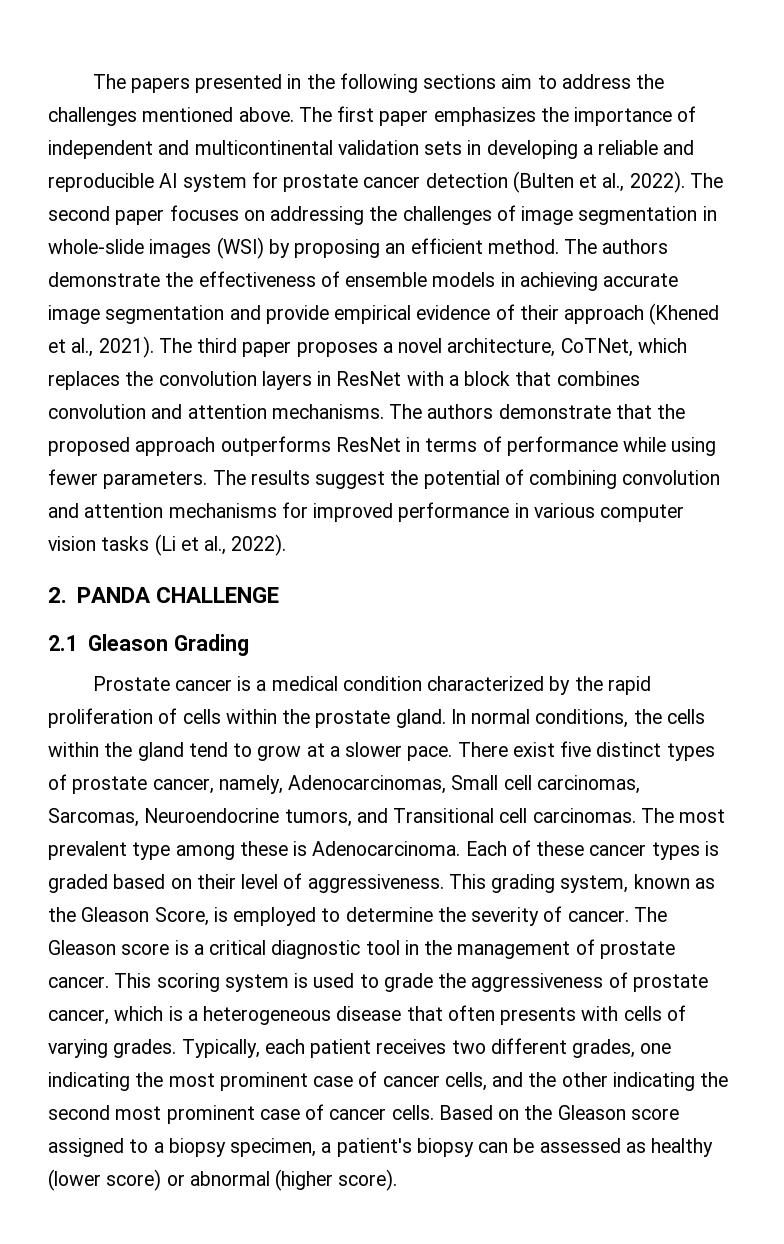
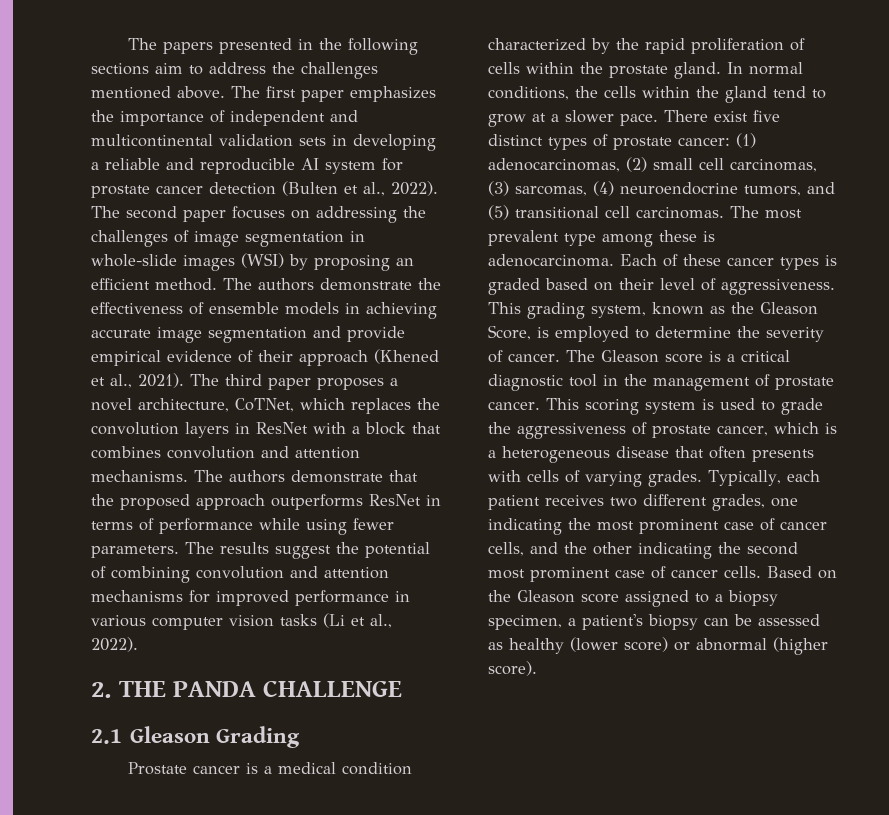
- 2. PANDA CHALLENGE
+ 2. THE PANDA CHALLENGE
- There exist five distinct types of prostate cancer, namely, Adenocarcinomas, Small cell carcinomas, Sarcomas, Neuroendocrine tumors, and Transitional cell carcinomas.
+ There exist five distinct types of prostate cancer: (1) adenocarcinomas, (2) small cell carcinomas, (3) sarcomas, (4) neuroendocrine tumors, and (5) transitional cell carcinomas.
- The most prevalent type among these is Adenocarcinoma.
+ The most prevalent type among these is adenocarcinoma.

